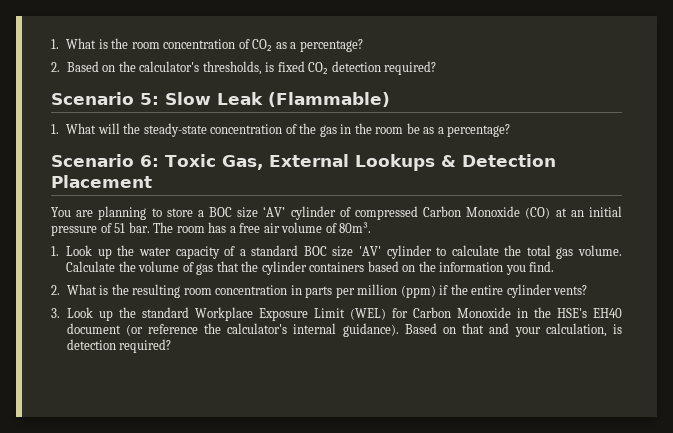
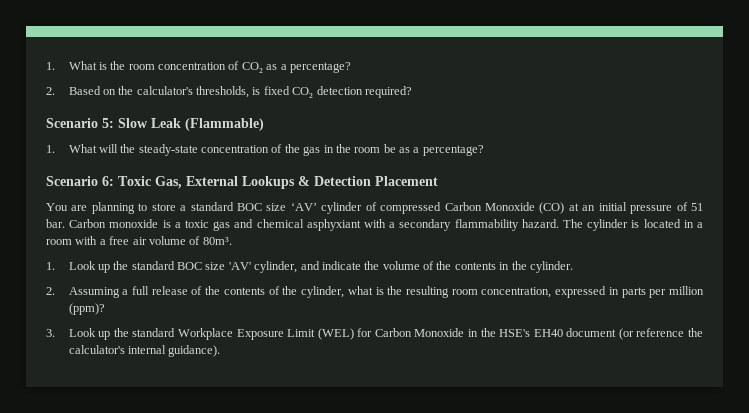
- You are planning to store a BOC size ‘AV’ cylinder of compressed Carbon Monoxide (CO) at an initial pressure of 51 bar.
+ You are planning to store a standard BOC size ‘AV’ cylinder of compressed Carbon Monoxide (CO) at an initial pressure of 51 bar.
- The room has a free air volume of 80m³.
+ Carbon monoxide is a toxic gas and chemical asphyxiant with a secondary flammability hazard. The cylinder is located in a room with a free air volume of 80m³.
- 1. Look up the water capacity of a standard BOC size 'AV' cylinder to calculate the total gas volume. Calculate the volume of gas that the cylinder containers based on the information you find.
- 2. What is the resulting room concentration in parts per million (ppm) if the entire cylinder vents?
+ 1. Look up the standard BOC size 'AV' cylinder, and indicate the volume of the contents in the cylinder.
+ 2. Assuming a full release of the contents of the cylinder, what is the resulting room concentration, expressed in parts per million (ppm)?
- Based on that and your calculation, is detection required?

